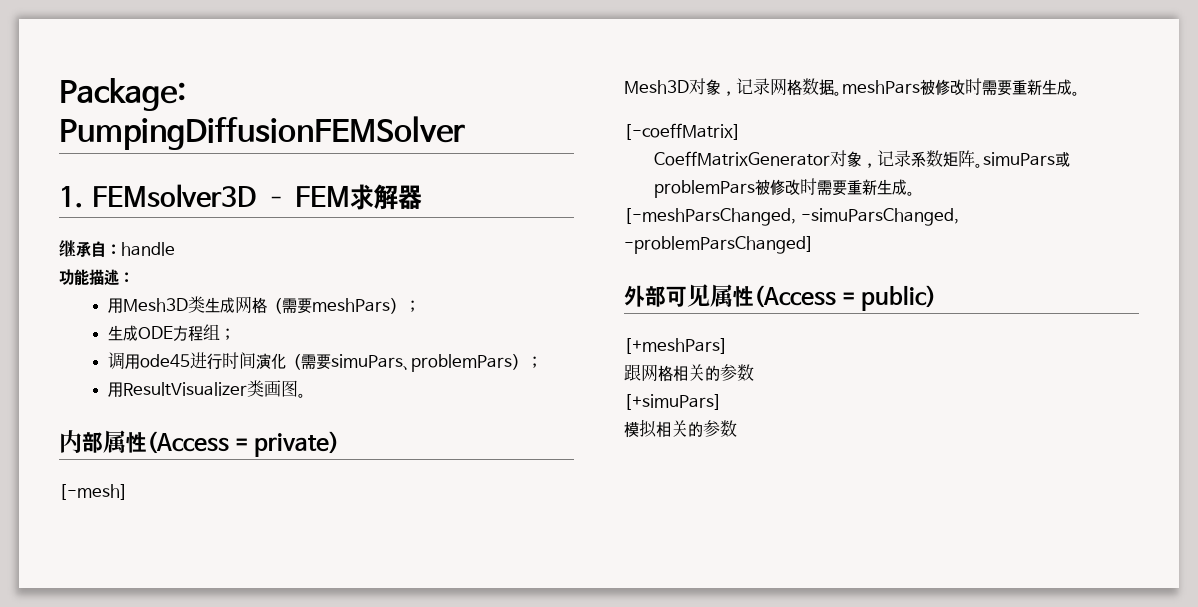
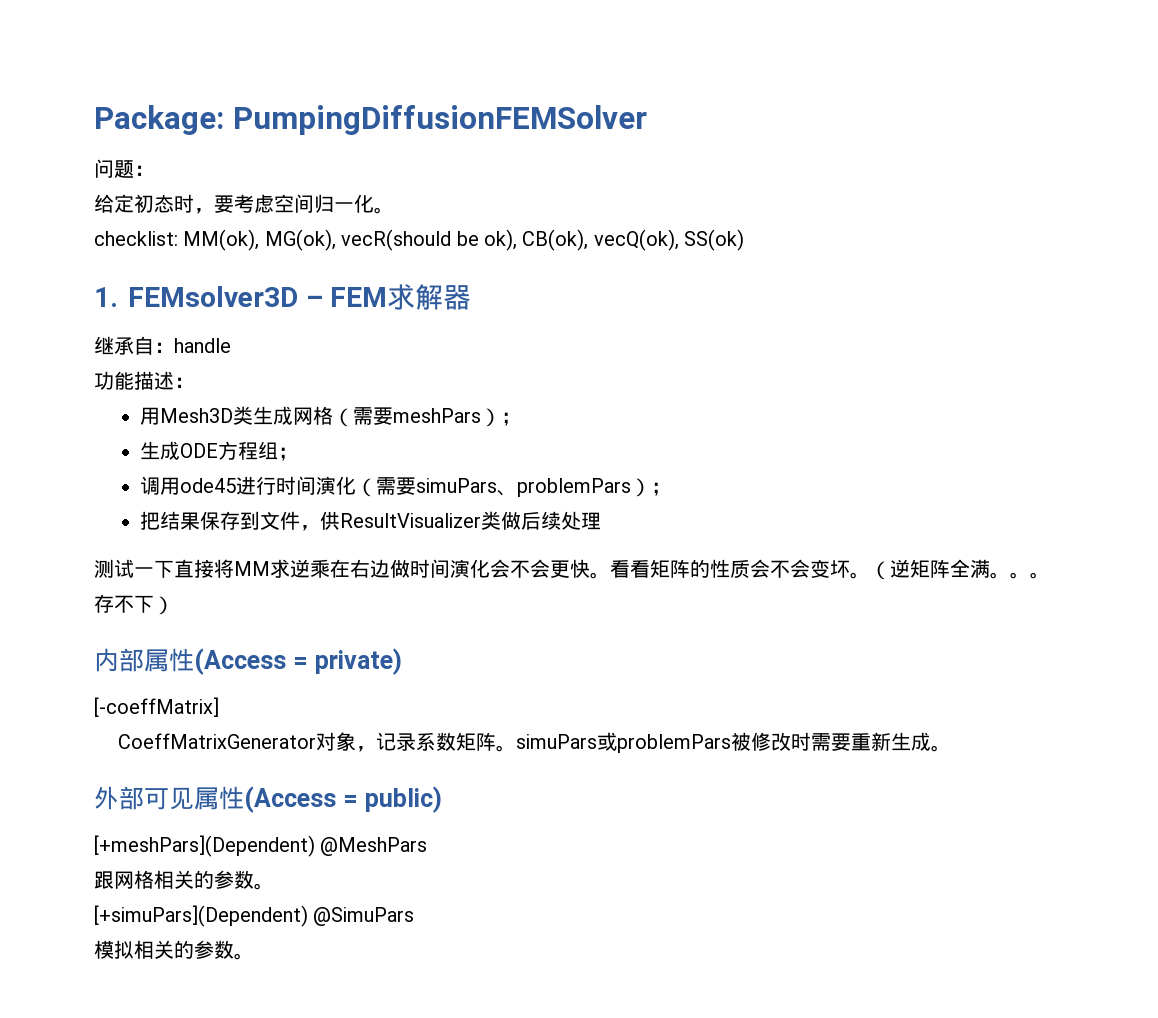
+ 问题：
+ 给定初态时，要考虑空间归一化。
+ checklist: MM(ok), MG(ok), vecR(should be ok), CB(ok), vecQ(ok), SS(ok)
- 用ResultVisualizer类画图。
+ 把结果保存到文件，供ResultVisualizer类做后续处理
+ 测试一下直接将MM求逆乘在右边做时间演化会不会更快。看看矩阵的性质会不会变坏。（逆矩阵全满。。。存不下）
- [-mesh]
- Mesh3D对象，记录网格数据。meshPars被修改时需要重新生成。
- [-meshParsChanged, -simuParsChanged, -problemParsChanged]
- [+meshPars]
+ [+meshPars](Dependent) @MeshPars
- 跟网格相关的参数
- [+simuPars]
+ 跟网格相关的参数。
+ [+simuPars](Dependent) @SimuPars
- 模拟相关的参数
+ 模拟相关的参数。

